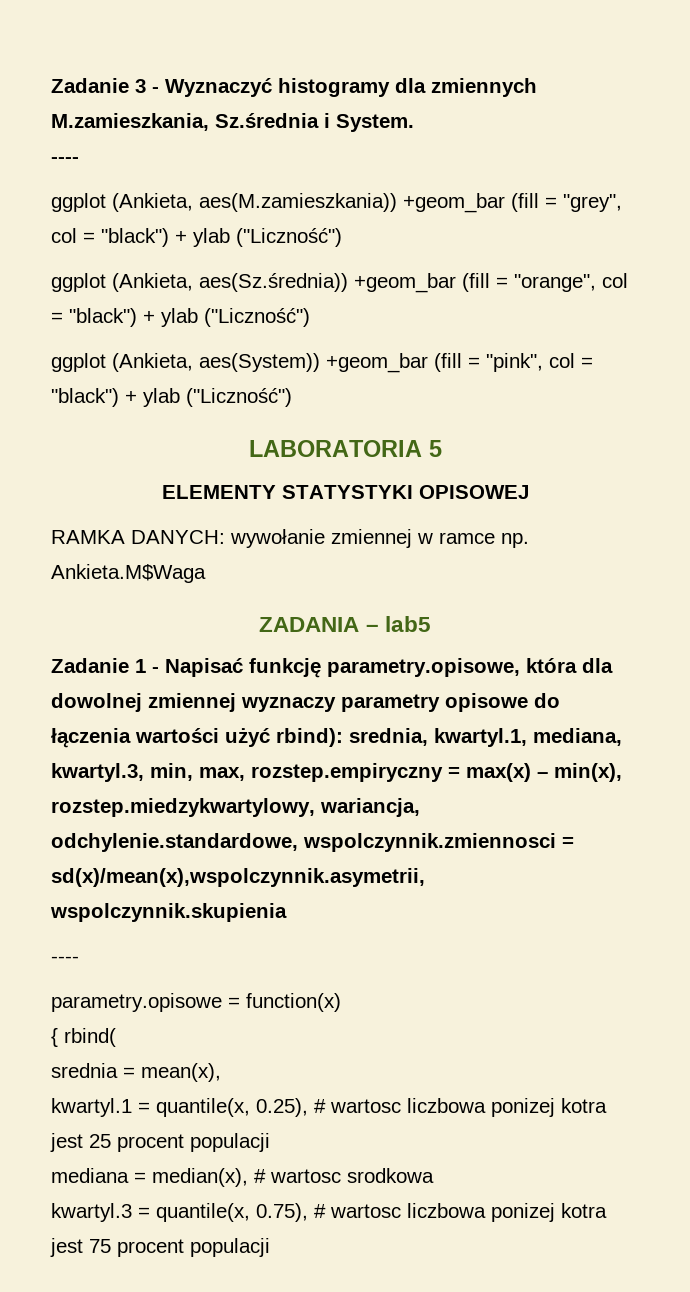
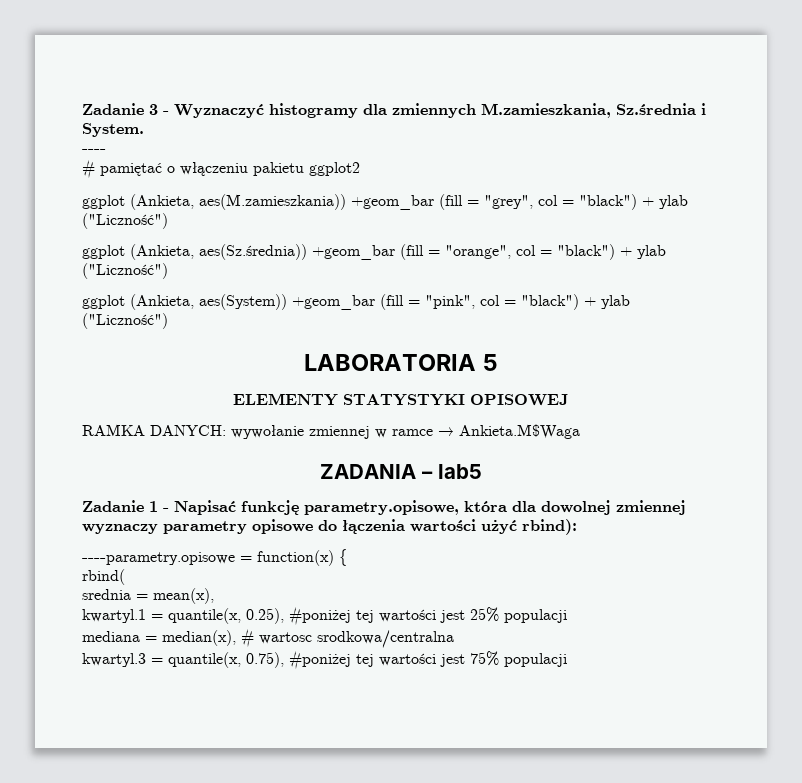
+ # pamiętać o włączeniu pakietu ggplot2
- RAMKA DANYCH: wywołanie zmiennej w ramce np. Ankieta.M$Waga
+ RAMKA DANYCH: wywołanie zmiennej w ramce → Ankieta.M$Waga
- Zadanie 1 - Napisać funkcję parametry.opisowe, która dla dowolnej zmiennej wyznaczy parametry opisowe do łączenia wartości użyć rbind): srednia, kwartyl.1, mediana, kwartyl.3, min, max, rozstep.empiryczny = max(x) – min(x), rozstep.miedzykwartylowy, wariancja, odchylenie.standardowe, wspolczynnik.zmiennosci = sd(x)/mean(x),wspolczynnik.asymetrii, wspolczynnik.skupienia
- ----
- parametry.opisowe = function(x)
- { rbind(
+ Zadanie 1 - Napisać funkcję parametry.opisowe, która dla dowolnej zmiennej wyznaczy parametry opisowe do łączenia wartości użyć rbind):
+ ----parametry.opisowe = function(x) {
+ rbind(
- kwartyl.1 = quantile(x, 0.25), # wartosc liczbowa ponizej kotra jest 25 procent populacji
+ kwartyl.1 = quantile(x, 0.25), #poniżej tej wartości jest 25% populacji
- mediana = median(x), # wartosc srodkowa
+ mediana = median(x), # wartosc srodkowa/centralna
- kwartyl.3 = quantile(x, 0.75), # wartosc liczbowa ponizej kotra jest 75 procent populacji
+ kwartyl.3 = quantile(x, 0.75), #poniżej tej wartości jest 75% populacji

